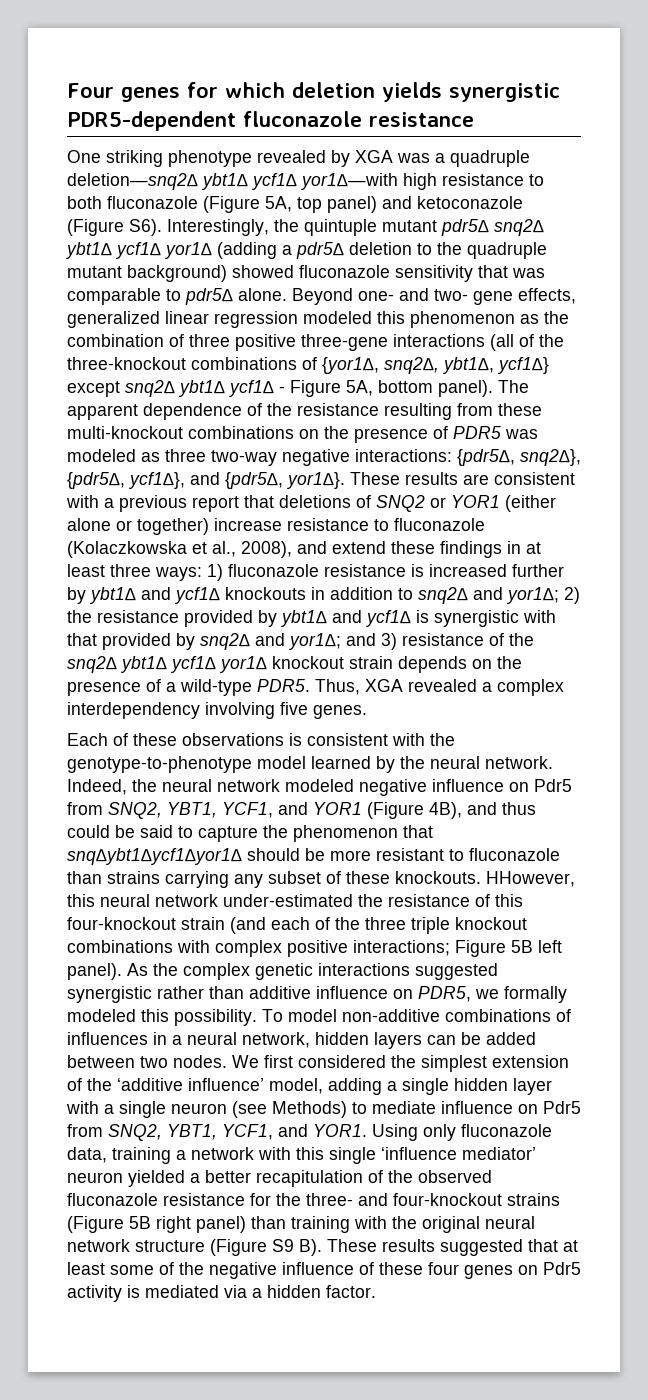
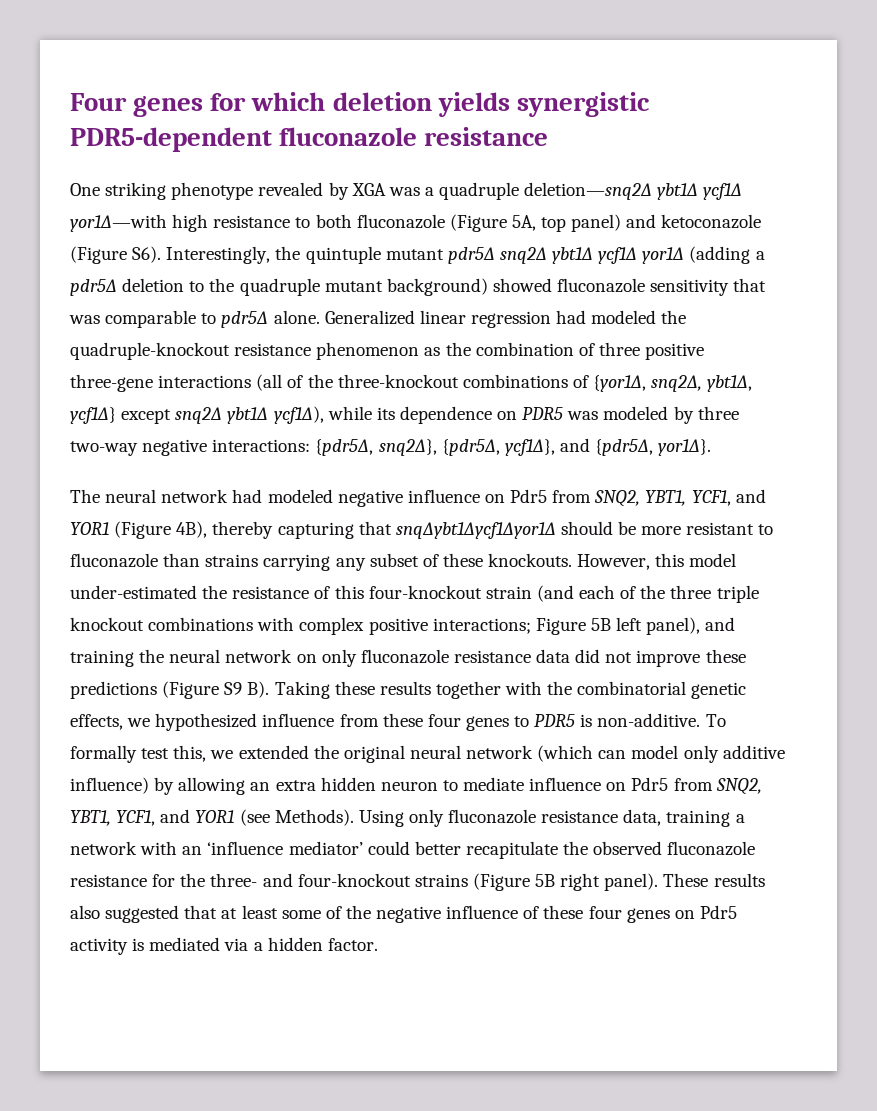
- Beyond one- and two- gene effects, generalized linear regression modeled this phenomenon as the combination of three positive three-gene interactions (all of the three-knockout combinations of {yor1∆, snq2∆, ybt1∆, ycf1∆} except snq2∆ ybt1∆ ycf1∆ - Figure 5A, bottom panel). The apparent dependence of the resistance resulting from these multi-knockout combinations on the presence of PDR5 was modeled as three two-way negative interactions:
+ Generalized linear regression had modeled the quadruple-knockout resistance phenomenon as the combination of three positive three-gene interactions (all of the three-knockout combinations of {yor1∆, snq2∆, ybt1∆, ycf1∆} except snq2∆ ybt1∆ ycf1∆), while its dependence on PDR5 was modeled by three two-way negative interactions:
- {pdr5∆, snq2∆}, {pdr5∆, ycf1∆}, and {pdr5∆, yor1∆}. These results are consistent with a previous report that deletions of SNQ2 or YOR1 (either alone or together) increase resistance to fluconazole (Kolaczkowska et al., 2008), and extend these findings in at least three ways: 1) fluconazole resistance is increased further by ybt1∆ and ycf1∆ knockouts in addition to snq2∆ and yor1∆; 2) the resistance provided by ybt1∆ and ycf1∆ is synergistic with that provided by snq2∆ and yor1∆; and 3) resistance of the snq2∆ ybt1∆ ycf1∆ yor1∆ knockout strain depends on the presence of a wild-type PDR5. Thus, XGA revealed a complex interdependency involving five genes.
- Each of these observations is consistent with the genotype-to-phenotype model learned by the neural network. Indeed, the neural network modeled negative influence on Pdr5 from SNQ2, YBT1, YCF1, and YOR1 (Figure 4B), and thus could be said to capture the phenomenon that snq∆ybt1∆ycf1∆yor1∆ should be more resistant to fluconazole than strains carrying any subset of these knockouts.
+ {pdr5∆, snq2∆}, {pdr5∆, ycf1∆}, and {pdr5∆, yor1∆}.
+ The neural network had modeled negative influence on Pdr5 from SNQ2, YBT1, YCF1, and YOR1 (Figure 4B), thereby capturing that snq∆ybt1∆ycf1∆yor1∆ should be more resistant to fluconazole than strains carrying any subset of these knockouts.
- HHowever, this neural network under-estimated the resistance of this four-knockout strain (and each of the three triple knockout combinations with complex positive interactions; Figure 5B left panel). As the complex genetic interactions suggested synergistic rather than additive influence on PDR5, we formally modeled this possibility. To model non-additive combinations of influences in a neural network, hidden layers can be added between two nodes. We first considered the simplest extension of the ‘additive influence’ model, adding a single hidden layer with a single neuron (see Methods) to mediate influence on Pdr5 from SNQ2, YBT1, YCF1, and YOR1.
+ However, this model under-estimated the resistance of this four-knockout strain (and each of the three triple knockout combinations with complex positive interactions; Figure 5B left panel), and training the neural network on only fluconazole resistance data did not improve these predictions (Figure S9 B). Taking these results together with the combinatorial genetic effects, we hypothesized influence from these four genes to PDR5 is non-additive. To formally test this, we extended the original neural network (which can model only additive influence) by allowing an extra hidden neuron to mediate influence on Pdr5 from SNQ2, YBT1, YCF1, and YOR1 (see Methods).
- Using only fluconazole data, training a network with this single ‘influence mediator’ neuron yielded a better recapitulation of the observed fluconazole resistance for the three- and four-knockout strains (Figure 5B right panel) than training with the original neural network structure (Figure S9 B). These results suggested that at least some of the negative influence of these four genes on Pdr5 activity is mediated via a hidden factor.
+ Using only fluconazole resistance data, training a network with an ‘influence mediator’ could better recapitulate the observed fluconazole resistance for the three- and four-knockout strains (Figure 5B right panel). These results also suggested that at least some of the negative influence of these four genes on Pdr5 activity is mediated via a hidden factor.

